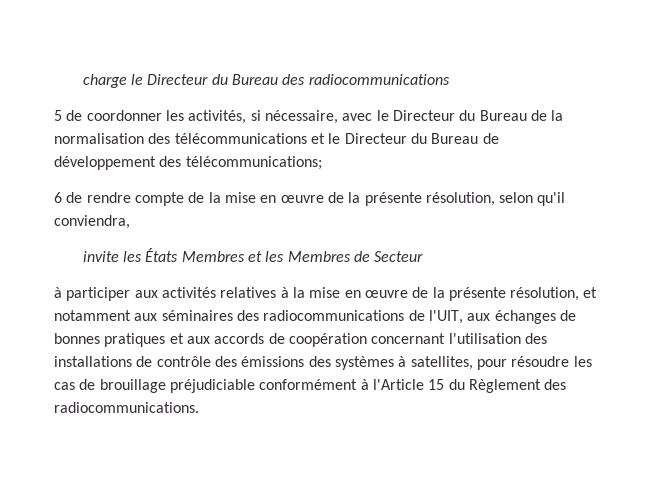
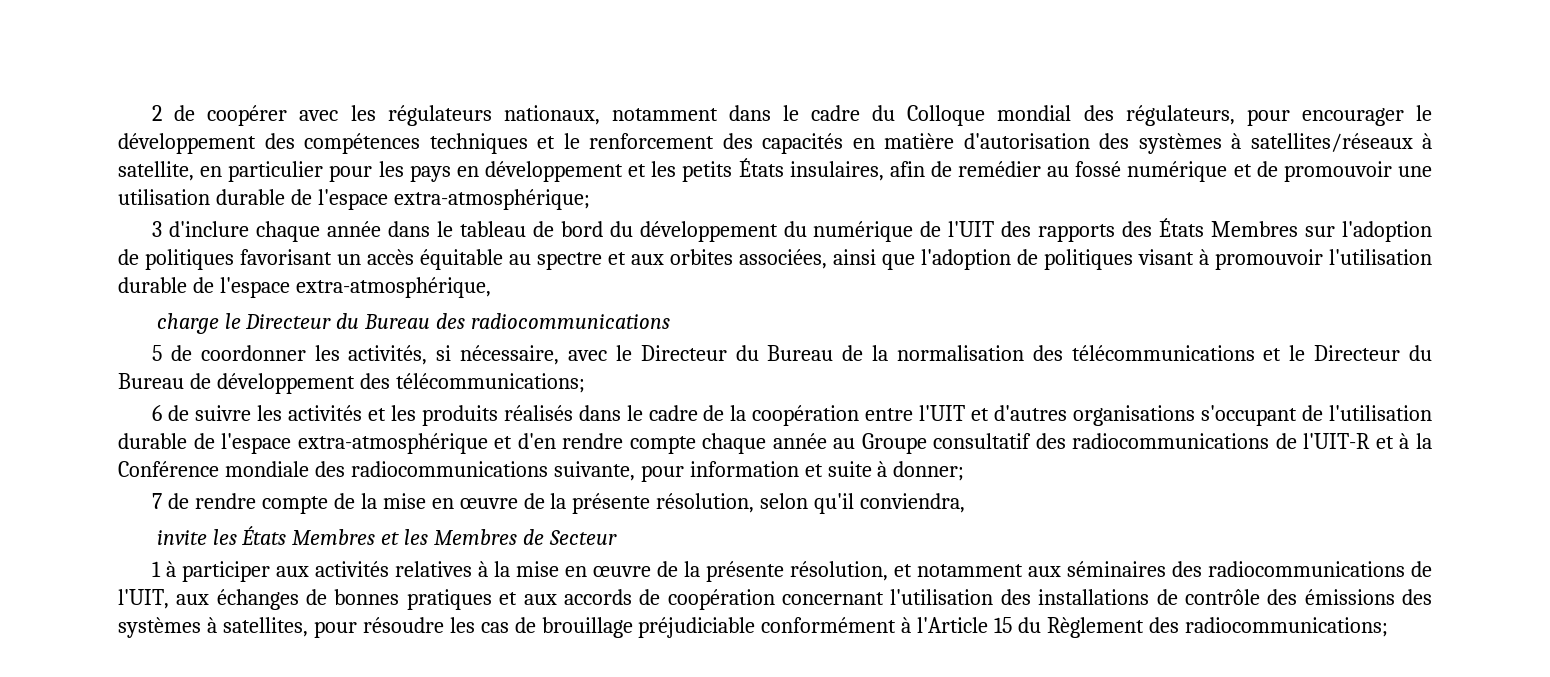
+ 2 de coopérer avec les régulateurs nationaux, notamment dans le cadre du Colloque mondial des régulateurs, pour encourager le développement des compétences techniques et le renforcement des capacités en matière d'autorisation des systèmes à satellites/réseaux à satellite, en particulier pour les pays en développement et les petits États insulaires, afin de remédier au fossé numérique et de promouvoir une utilisation durable de l'espace extra-atmosphérique;
+ 3 d'inclure chaque année dans le tableau de bord du développement du numérique de l'UIT des rapports des États Membres sur l'adoption de politiques favorisant un accès équitable au spectre et aux orbites associées, ainsi que l'adoption de politiques visant à promouvoir l'utilisation durable de l'espace extra-atmosphérique,
- 6 de rendre compte de la mise en œuvre de la présente résolution, selon qu'il conviendra,
+ 6 de suivre les activités et les produits réalisés dans le cadre de la coopération entre l'UIT et d'autres organisations s'occupant de l'utilisation durable de l'espace extra-atmosphérique et d'en rendre compte chaque année au Groupe consultatif des radiocommunications de l'UIT-R et à la Conférence mondiale des radiocommunications suivante, pour information et suite à donner;
+ 7 de rendre compte de la mise en œuvre de la présente résolution, selon qu'il conviendra,
- à participer aux activités relatives à la mise en œuvre de la présente résolution, et notamment aux séminaires des radiocommunications de l'UIT, aux échanges de bonnes pratiques et aux accords de coopération concernant l'utilisation des installations de contrôle des émissions des systèmes à satellites, pour résoudre les cas de brouillage préjudiciable conformément à l'Article 15 du Règlement des radiocommunications.
+ 1 à participer aux activités relatives à la mise en œuvre de la présente résolution, et notamment aux séminaires des radiocommunications de l'UIT, aux échanges de bonnes pratiques et aux accords de coopération concernant l'utilisation des installations de contrôle des émissions des systèmes à satellites, pour résoudre les cas de brouillage préjudiciable conformément à l'Article 15 du Règlement des radiocommunications;

